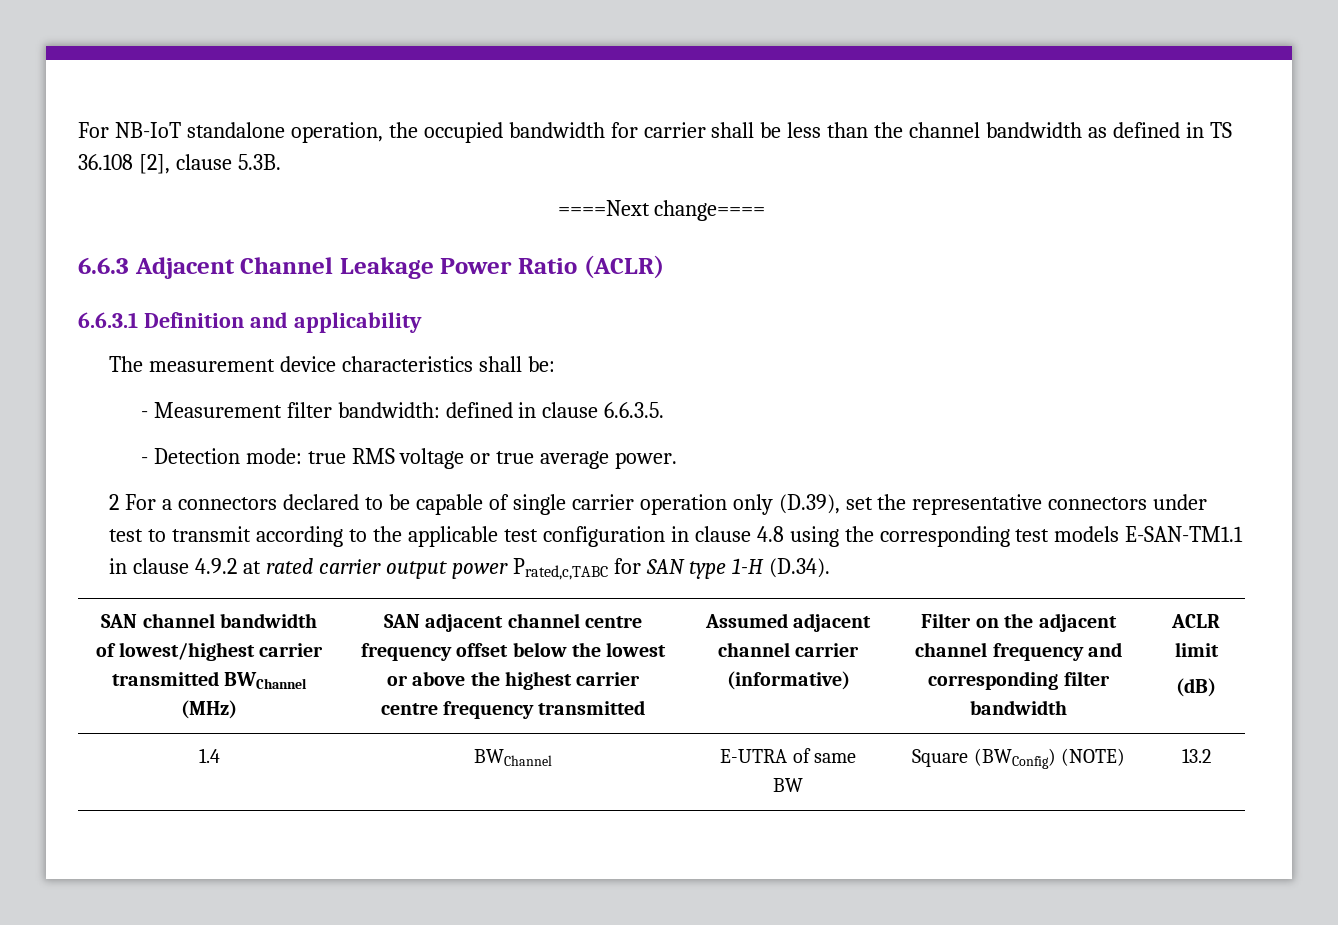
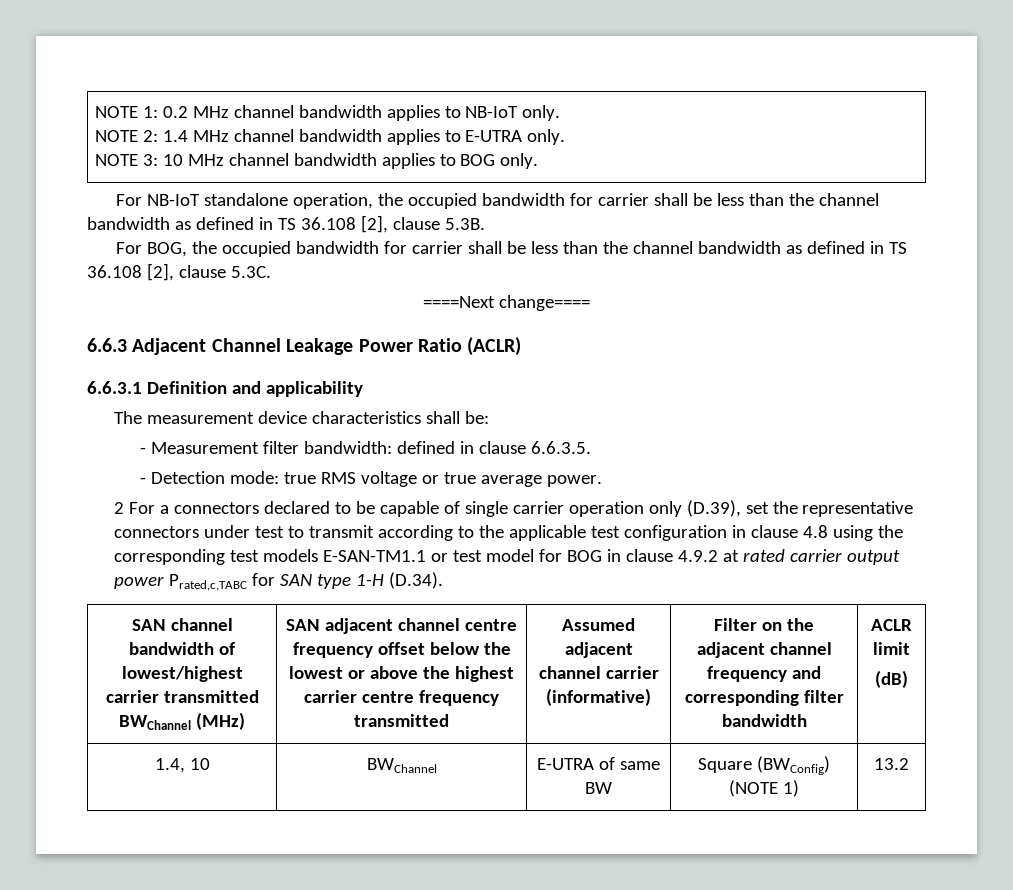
+ NOTE 1: 0.2 MHz channel bandwidth applies to NB-IoT only.
+ NOTE 2: 1.4 MHz channel bandwidth applies to E-UTRA only.
+ NOTE 3: 10 MHz channel bandwidth applies to BOG only.
+ For BOG, the occupied bandwidth for carrier shall be less than the channel bandwidth as defined in TS 36.108 [2], clause 5.3C.
- 2 For a connectors declared to be capable of single carrier operation only (D.39), set the representative connectors under test to transmit according to the applicable test configuration in clause 4.8 using the corresponding test models E-SAN-TM1.1 in clause 4.9.2 at rated carrier output power Prated,c,TABC for SAN type 1-H (D.34).
+ 2 For a connectors declared to be capable of single carrier operation only (D.39), set the representative connectors under test to transmit according to the applicable test configuration in clause 4.8 using the corresponding test models E-SAN-TM1.1 or test model for BOG in clause 4.9.2 at rated carrier output power Prated,c,TABC for SAN type 1-H (D.34).
- 1.4 | BWChannel | E-UTRA of same BW | Square (BWConfig) (NOTE) | 13.2
+ 1.4, 10 | BWChannel | E-UTRA of same BW | Square (BWConfig) (NOTE 1) | 13.2

